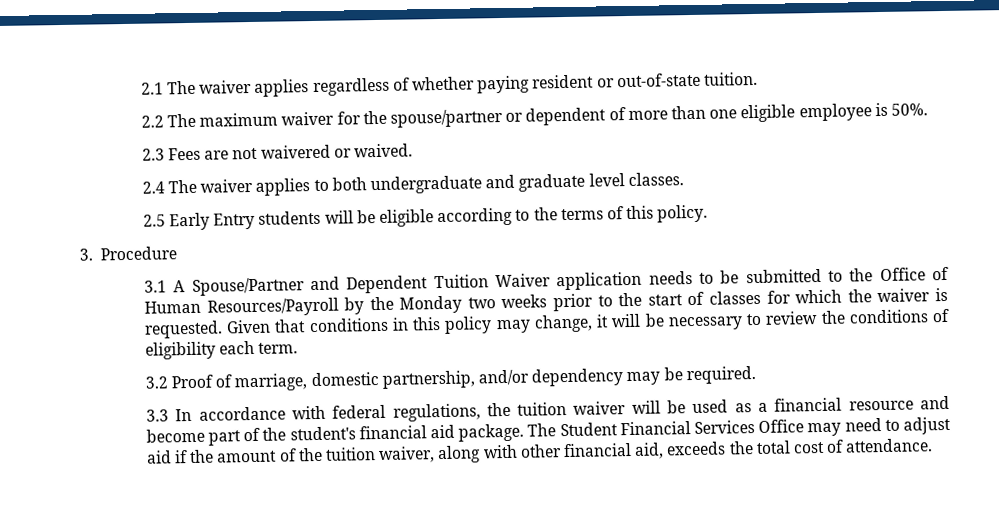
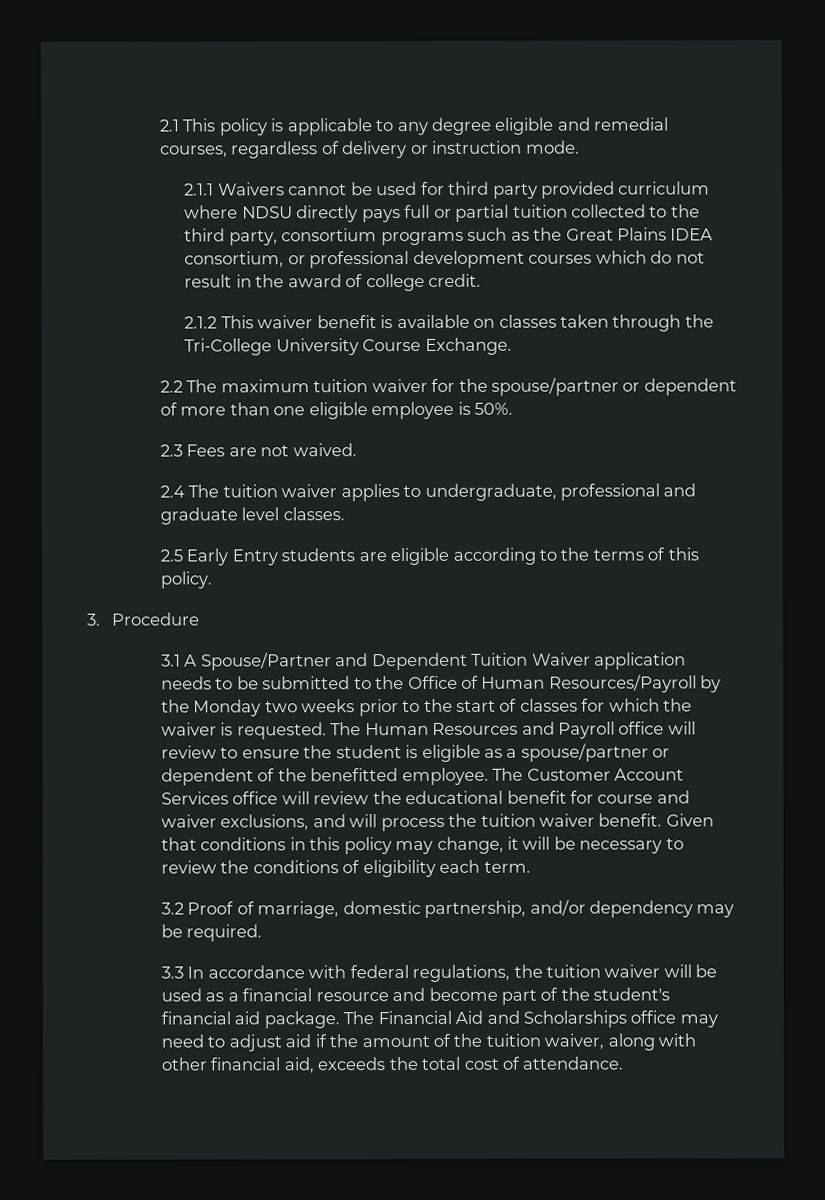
- 2.1 The waiver applies regardless of whether paying resident or out-of-state tuition.
+ 2.1 This policy is applicable to any degree eligible and remedial courses, regardless of delivery or instruction mode.
+ 2.1.1 Waivers cannot be used for third party provided curriculum where NDSU directly pays full or partial tuition collected to the third party, consortium programs such as the Great Plains IDEA consortium, or professional development courses which do not result in the award of college credit.
+ 2.1.2 This waiver benefit is available on classes taken through the Tri-College University Course Exchange.
- 2.2 The maximum waiver for the spouse/partner or dependent of more than one eligible employee is 50%.
+ 2.2 The maximum tuition waiver for the spouse/partner or dependent of more than one eligible employee is 50%.
- 2.3 Fees are not waivered or waived.
+ 2.3 Fees are not waived.
- 2.4 The waiver applies to both undergraduate and graduate level classes.
+ 2.4 The tuition waiver applies to undergraduate, professional and graduate level classes.
- 2.5 Early Entry students will be eligible according to the terms of this policy.
+ 2.5 Early Entry students are eligible according to the terms of this policy.
+ The Human Resources and Payroll office will review to ensure the student is eligible as a spouse/partner or dependent of the benefitted employee. The Customer Account Services office will review the educational benefit for course and waiver exclusions, and will process the tuition waiver benefit.
- The Student Financial Services Office may need to adjust aid if the amount of the tuition waiver, along with other financial aid, exceeds the total cost of attendance.
+ The Financial Aid and Scholarships office may need to adjust aid if the amount of the tuition waiver, along with other financial aid, exceeds the total cost of attendance.

